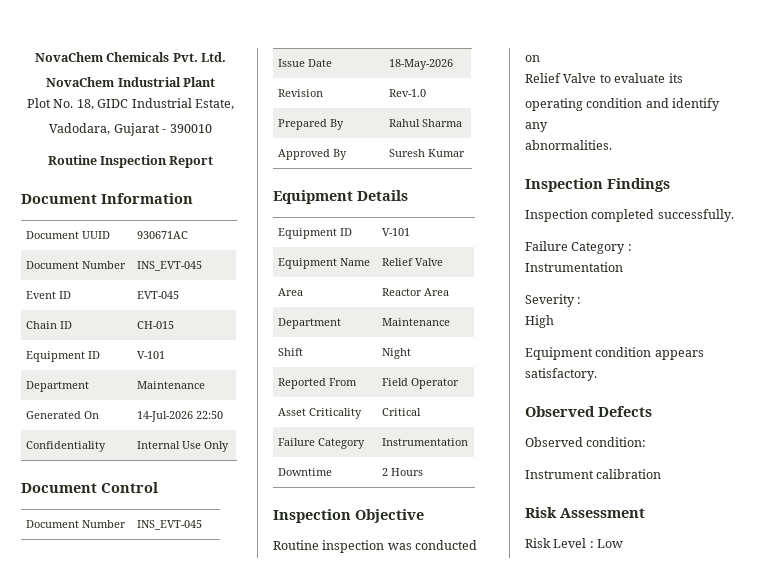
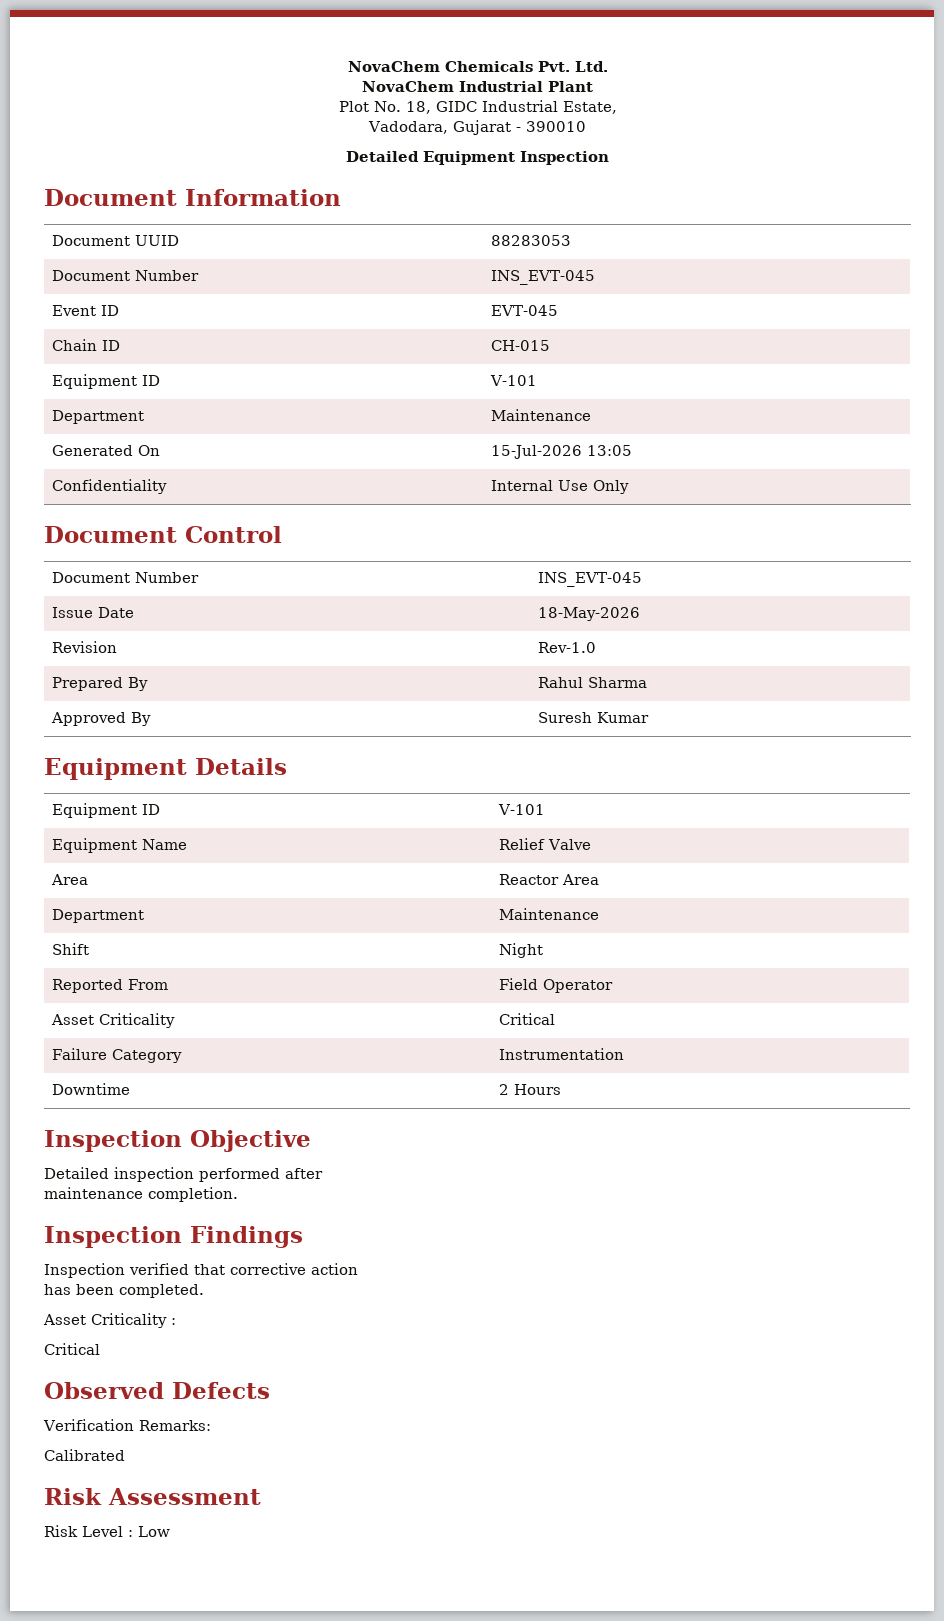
- Routine Inspection Report
+ Detailed Equipment Inspection
- Document UUID | 930671AC
+ Document UUID | 88283053
- Generated On | 14-Jul-2026 22:50
+ Generated On | 15-Jul-2026 13:05
- Routine inspection was conducted on
- Relief Valve to evaluate its
- operating condition and identify any
- abnormalities.
+ Detailed inspection performed after
+ maintenance completion.
  Inspection Findings
- Inspection completed successfully.
- Failure Category :
- Instrumentation
- Severity :
- High
- Equipment condition appears satisfactory.
+ Inspection verified that corrective action
+ has been completed.
+ Asset Criticality :
+ Critical
  Observed Defects
- Observed condition:
- Instrument calibration
+ Verification Remarks:
+ Calibrated

